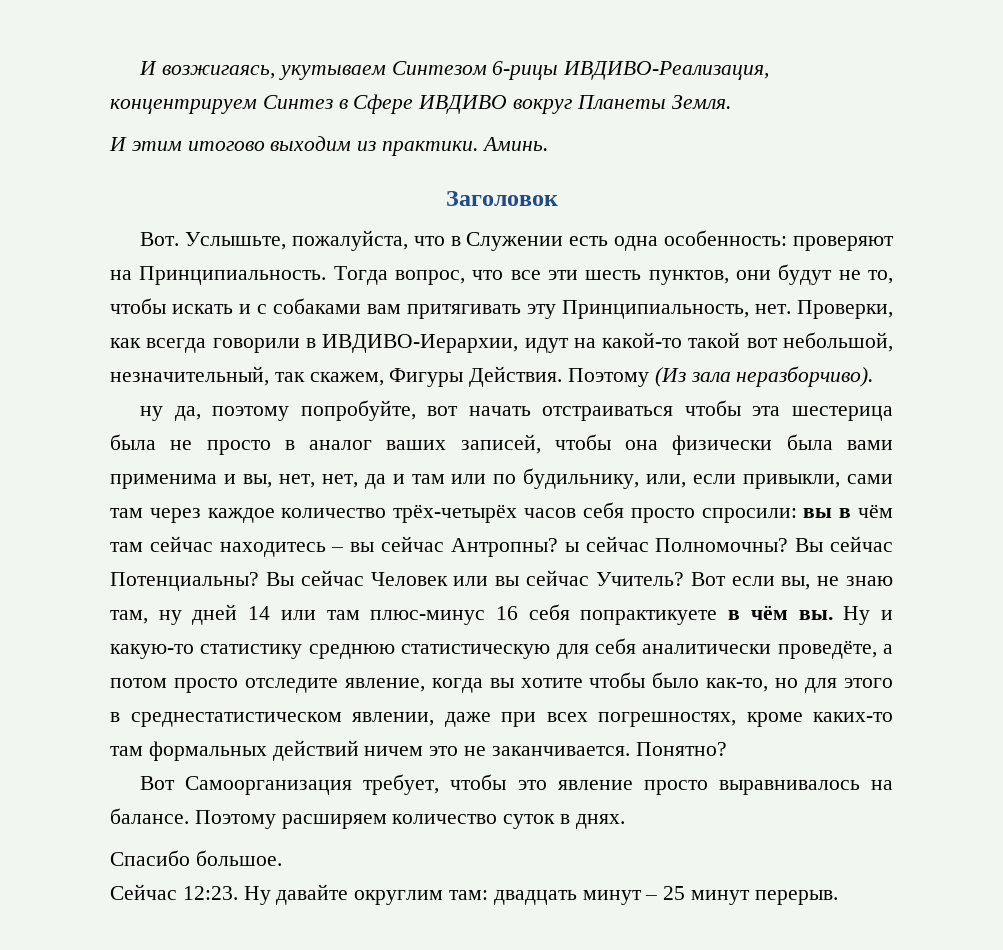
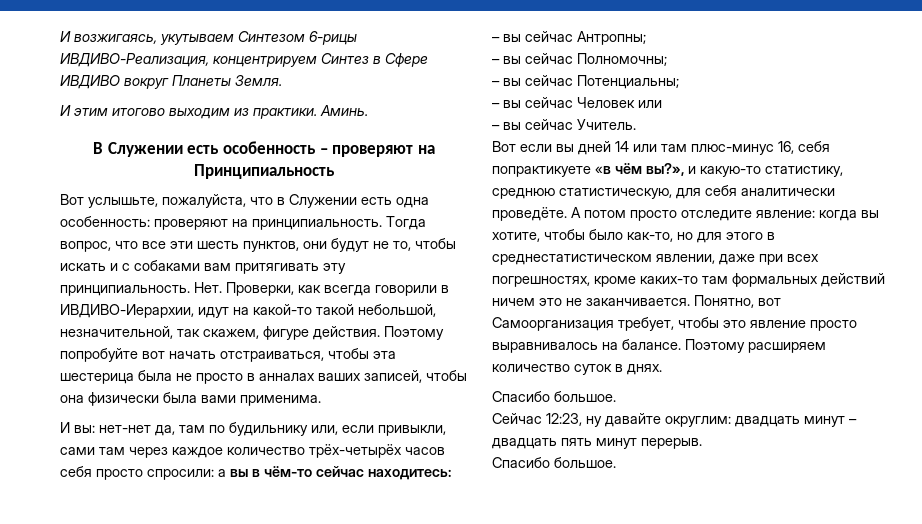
- Заголовок
- Вот. Услышьте, пожалуйста, что в Служении есть одна особенность: проверяют на Принципиальность.
+ В Служении есть особенность – проверяют на Принципиальность
+ Вот услышьте, пожалуйста, что в Служении есть одна особенность: проверяют на принципиальность.
- Тогда вопрос, что все эти шесть пунктов, они будут не то, чтобы искать и с собаками вам притягивать эту Принципиальность, нет. Проверки, как всегда говорили в ИВДИВО-Иерархии, идут на какой-то такой вот небольшой, незначительный, так скажем, Фигуры Действия. Поэтому (Из зала неразборчиво).
- ну да, поэтому попробуйте, вот начать отстраиваться чтобы эта шестерица была не просто в аналог ваших записей, чтобы она физически была вами применима и вы, нет, нет, да и там или по будильнику, или, если привыкли, сами там через каждое количество трёх-четырёх часов себя просто спросили:
+ Тогда вопрос, что все эти шесть пунктов, они будут не то, чтобы искать и с собаками вам притягивать эту принципиальность. Нет. Проверки, как всегда говорили в ИВДИВО-Иерархии, идут на какой-то такой небольшой, незначительной, так скажем, фигуре действия. Поэтому попробуйте вот начать отстраиваться, чтобы эта шестерица была не просто в анналах ваших записей, чтобы она физически была вами применима.
+ И вы: нет-нет да, там по будильнику или, если привыкли, сами там через каждое количество трёх-четырёх часов себя просто спросили:
- вы в чём там сейчас находитесь – вы сейчас Антропны? ы сейчас Полномочны? Вы сейчас Потенциальны? Вы сейчас Человек или вы сейчас Учитель? Вот если вы, не знаю там, ну дней 14 или там плюс-минус 16 себя попрактикуете в чём вы. Ну и какую-то статистику среднюю статистическую для себя аналитически проведёте, а потом просто отследите явление, когда вы хотите чтобы было как-то, но для этого в среднестатистическом явлении, даже при всех погрешностях, кроме каких-то там формальных действий ничем это не заканчивается.
+ а вы в чём-то сейчас находитесь:
+ – вы сейчас Антропны;
+ – вы сейчас Полномочны;
+ – вы сейчас Потенциальны;
+ – вы сейчас Человек или
+ – вы сейчас Учитель.
+ Вот если вы дней 14 или там плюс-минус 16, себя попрактикуете «в чём вы?», и какую-то статистику, среднюю статистическую, для себя аналитически проведёте. А потом просто отследите явление: когда вы хотите, чтобы было как-то, но для этого в среднестатистическом явлении, даже при всех погрешностях, кроме каких-то там формальных действий ничем это не заканчивается.
- Понятно?
- Вот Самоорганизация требует, чтобы это явление просто выравнивалось на балансе.
+ Понятно, вот Самоорганизация требует, чтобы это явление просто выравнивалось на балансе.
- Сейчас 12:23. Ну давайте округлим там: двадцать минут – 25 минут перерыв.
+ Сейчас 12:23, ну давайте округлим: двадцать минут – двадцать пять минут перерыв.
+ Спасибо большое.

